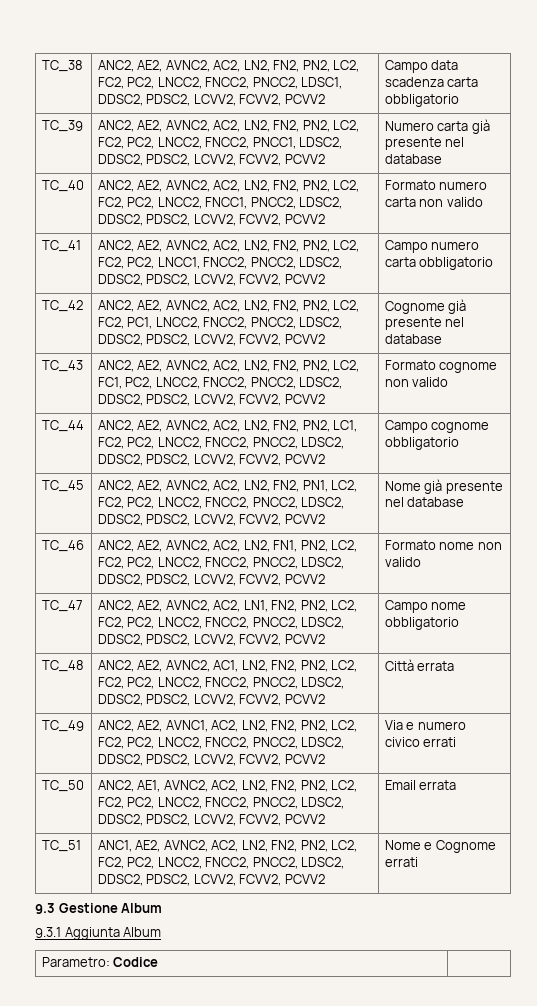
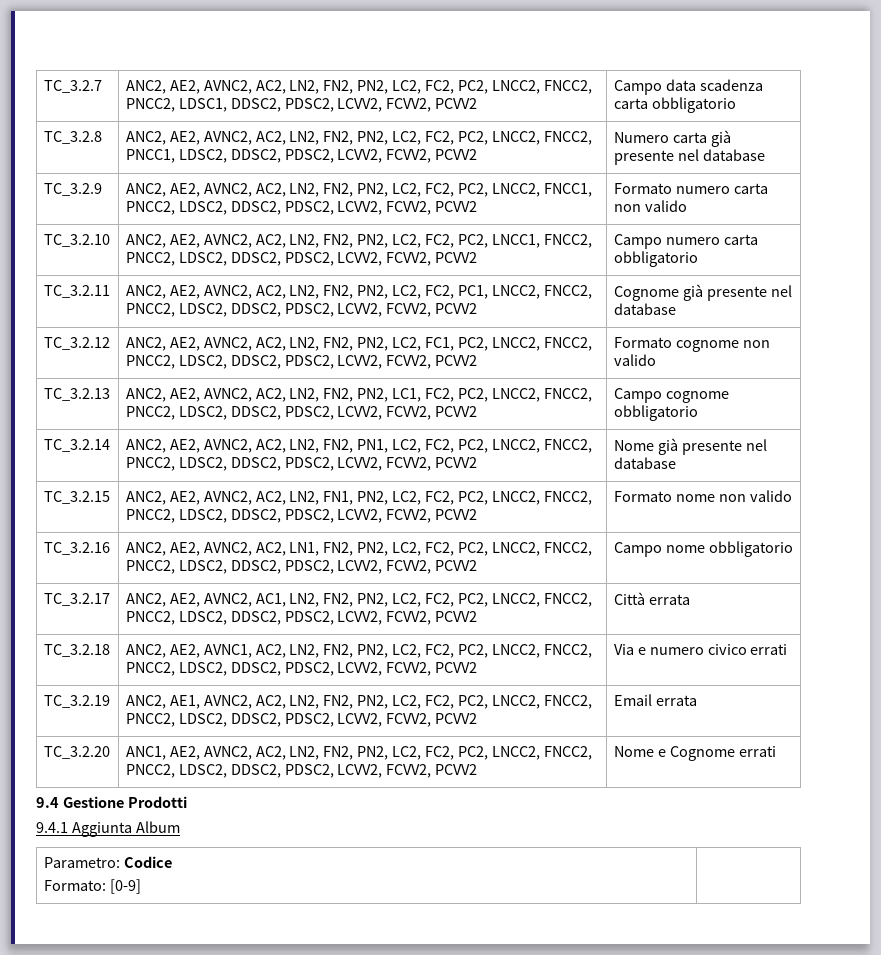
- TC_38 | ANC2, AE2, AVNC2, AC2, LN2, FN2, PN2, LC2, FC2, PC2, LNCC2, FNCC2, PNCC2, LDSC1, DDSC2, PDSC2, LCVV2, FCVV2, PCVV2 | Campo data scadenza carta obbligatorio
+ TC_3.2.7 | ANC2, AE2, AVNC2, AC2, LN2, FN2, PN2, LC2, FC2, PC2, LNCC2, FNCC2, PNCC2, LDSC1, DDSC2, PDSC2, LCVV2, FCVV2, PCVV2 | Campo data scadenza carta obbligatorio
- TC_39 | ANC2, AE2, AVNC2, AC2, LN2, FN2, PN2, LC2, FC2, PC2, LNCC2, FNCC2, PNCC1, LDSC2, DDSC2, PDSC2, LCVV2, FCVV2, PCVV2 | Numero carta già presente nel database
+ TC_3.2.8 | ANC2, AE2, AVNC2, AC2, LN2, FN2, PN2, LC2, FC2, PC2, LNCC2, FNCC2, PNCC1, LDSC2, DDSC2, PDSC2, LCVV2, FCVV2, PCVV2 | Numero carta già presente nel database
- TC_40 | ANC2, AE2, AVNC2, AC2, LN2, FN2, PN2, LC2, FC2, PC2, LNCC2, FNCC1, PNCC2, LDSC2, DDSC2, PDSC2, LCVV2, FCVV2, PCVV2 | Formato numero carta non valido
+ TC_3.2.9 | ANC2, AE2, AVNC2, AC2, LN2, FN2, PN2, LC2, FC2, PC2, LNCC2, FNCC1, PNCC2, LDSC2, DDSC2, PDSC2, LCVV2, FCVV2, PCVV2 | Formato numero carta non valido
- TC_41 | ANC2, AE2, AVNC2, AC2, LN2, FN2, PN2, LC2, FC2, PC2, LNCC1, FNCC2, PNCC2, LDSC2, DDSC2, PDSC2, LCVV2, FCVV2, PCVV2 | Campo numero carta obbligatorio
+ TC_3.2.10 | ANC2, AE2, AVNC2, AC2, LN2, FN2, PN2, LC2, FC2, PC2, LNCC1, FNCC2, PNCC2, LDSC2, DDSC2, PDSC2, LCVV2, FCVV2, PCVV2 | Campo numero carta obbligatorio
- TC_42 | ANC2, AE2, AVNC2, AC2, LN2, FN2, PN2, LC2, FC2, PC1, LNCC2, FNCC2, PNCC2, LDSC2, DDSC2, PDSC2, LCVV2, FCVV2, PCVV2 | Cognome già presente nel database
+ TC_3.2.11 | ANC2, AE2, AVNC2, AC2, LN2, FN2, PN2, LC2, FC2, PC1, LNCC2, FNCC2, PNCC2, LDSC2, DDSC2, PDSC2, LCVV2, FCVV2, PCVV2 | Cognome già presente nel database
- TC_43 | ANC2, AE2, AVNC2, AC2, LN2, FN2, PN2, LC2, FC1, PC2, LNCC2, FNCC2, PNCC2, LDSC2, DDSC2, PDSC2, LCVV2, FCVV2, PCVV2 | Formato cognome non valido
+ TC_3.2.12 | ANC2, AE2, AVNC2, AC2, LN2, FN2, PN2, LC2, FC1, PC2, LNCC2, FNCC2, PNCC2, LDSC2, DDSC2, PDSC2, LCVV2, FCVV2, PCVV2 | Formato cognome non valido
- TC_44 | ANC2, AE2, AVNC2, AC2, LN2, FN2, PN2, LC1, FC2, PC2, LNCC2, FNCC2, PNCC2, LDSC2, DDSC2, PDSC2, LCVV2, FCVV2, PCVV2 | Campo cognome obbligatorio
+ TC_3.2.13 | ANC2, AE2, AVNC2, AC2, LN2, FN2, PN2, LC1, FC2, PC2, LNCC2, FNCC2, PNCC2, LDSC2, DDSC2, PDSC2, LCVV2, FCVV2, PCVV2 | Campo cognome obbligatorio
- TC_45 | ANC2, AE2, AVNC2, AC2, LN2, FN2, PN1, LC2, FC2, PC2, LNCC2, FNCC2, PNCC2, LDSC2, DDSC2, PDSC2, LCVV2, FCVV2, PCVV2 | Nome già presente nel database
+ TC_3.2.14 | ANC2, AE2, AVNC2, AC2, LN2, FN2, PN1, LC2, FC2, PC2, LNCC2, FNCC2, PNCC2, LDSC2, DDSC2, PDSC2, LCVV2, FCVV2, PCVV2 | Nome già presente nel database
- TC_46 | ANC2, AE2, AVNC2, AC2, LN2, FN1, PN2, LC2, FC2, PC2, LNCC2, FNCC2, PNCC2, LDSC2, DDSC2, PDSC2, LCVV2, FCVV2, PCVV2 | Formato nome non valido
+ TC_3.2.15 | ANC2, AE2, AVNC2, AC2, LN2, FN1, PN2, LC2, FC2, PC2, LNCC2, FNCC2, PNCC2, LDSC2, DDSC2, PDSC2, LCVV2, FCVV2, PCVV2 | Formato nome non valido
- TC_47 | ANC2, AE2, AVNC2, AC2, LN1, FN2, PN2, LC2, FC2, PC2, LNCC2, FNCC2, PNCC2, LDSC2, DDSC2, PDSC2, LCVV2, FCVV2, PCVV2 | Campo nome obbligatorio
+ TC_3.2.16 | ANC2, AE2, AVNC2, AC2, LN1, FN2, PN2, LC2, FC2, PC2, LNCC2, FNCC2, PNCC2, LDSC2, DDSC2, PDSC2, LCVV2, FCVV2, PCVV2 | Campo nome obbligatorio
- TC_48 | ANC2, AE2, AVNC2, AC1, LN2, FN2, PN2, LC2, FC2, PC2, LNCC2, FNCC2, PNCC2, LDSC2, DDSC2, PDSC2, LCVV2, FCVV2, PCVV2 | Città errata
+ TC_3.2.17 | ANC2, AE2, AVNC2, AC1, LN2, FN2, PN2, LC2, FC2, PC2, LNCC2, FNCC2, PNCC2, LDSC2, DDSC2, PDSC2, LCVV2, FCVV2, PCVV2 | Città errata
- TC_49 | ANC2, AE2, AVNC1, AC2, LN2, FN2, PN2, LC2, FC2, PC2, LNCC2, FNCC2, PNCC2, LDSC2, DDSC2, PDSC2, LCVV2, FCVV2, PCVV2 | Via e numero civico errati
+ TC_3.2.18 | ANC2, AE2, AVNC1, AC2, LN2, FN2, PN2, LC2, FC2, PC2, LNCC2, FNCC2, PNCC2, LDSC2, DDSC2, PDSC2, LCVV2, FCVV2, PCVV2 | Via e numero civico errati
- TC_50 | ANC2, AE1, AVNC2, AC2, LN2, FN2, PN2, LC2, FC2, PC2, LNCC2, FNCC2, PNCC2, LDSC2, DDSC2, PDSC2, LCVV2, FCVV2, PCVV2 | Email errata
+ TC_3.2.19 | ANC2, AE1, AVNC2, AC2, LN2, FN2, PN2, LC2, FC2, PC2, LNCC2, FNCC2, PNCC2, LDSC2, DDSC2, PDSC2, LCVV2, FCVV2, PCVV2 | Email errata
- TC_51 | ANC1, AE2, AVNC2, AC2, LN2, FN2, PN2, LC2, FC2, PC2, LNCC2, FNCC2, PNCC2, LDSC2, DDSC2, PDSC2, LCVV2, FCVV2, PCVV2 | Nome e Cognome errati
+ TC_3.2.20 | ANC1, AE2, AVNC2, AC2, LN2, FN2, PN2, LC2, FC2, PC2, LNCC2, FNCC2, PNCC2, LDSC2, DDSC2, PDSC2, LCVV2, FCVV2, PCVV2 | Nome e Cognome errati
- 9.3 Gestione Album
- 9.3.1 Aggiunta Album
+ 9.4 Gestione Prodotti
+ 9.4.1 Aggiunta Album
- Parametro: Codice |
+ Parametro: Codice
+ Formato: [0-9] |

